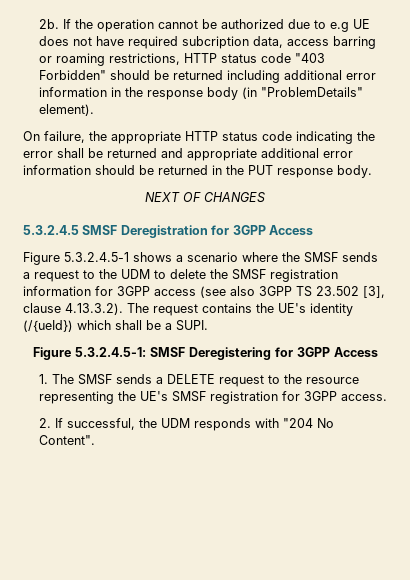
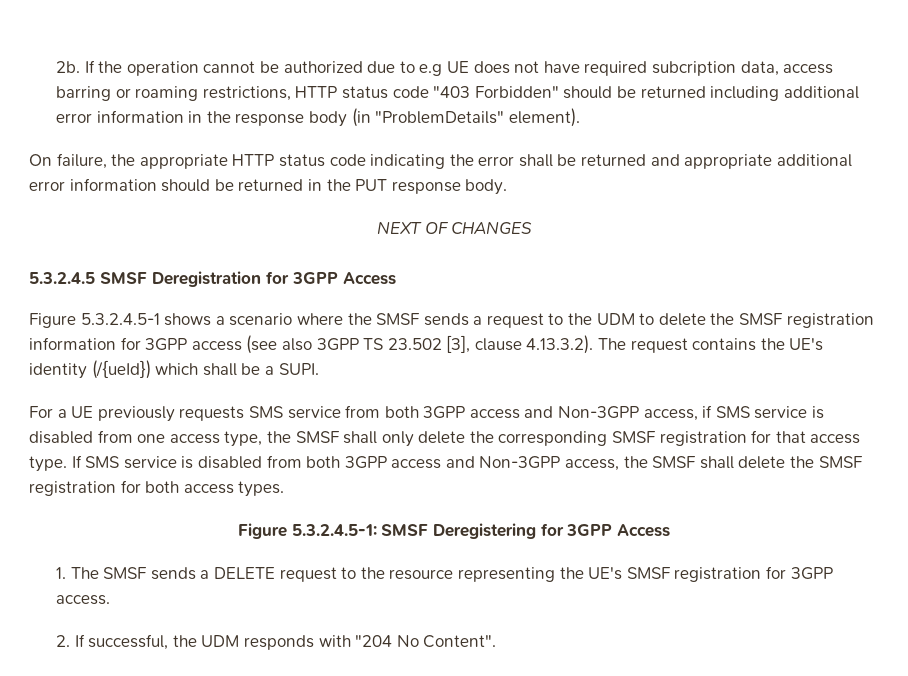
+ For a UE previously requests SMS service from both 3GPP access and Non-3GPP access, if SMS service is disabled from one access type, the SMSF shall only delete the corresponding SMSF registration for that access type. If SMS service is disabled from both 3GPP access and Non-3GPP access, the SMSF shall delete the SMSF registration for both access types.

